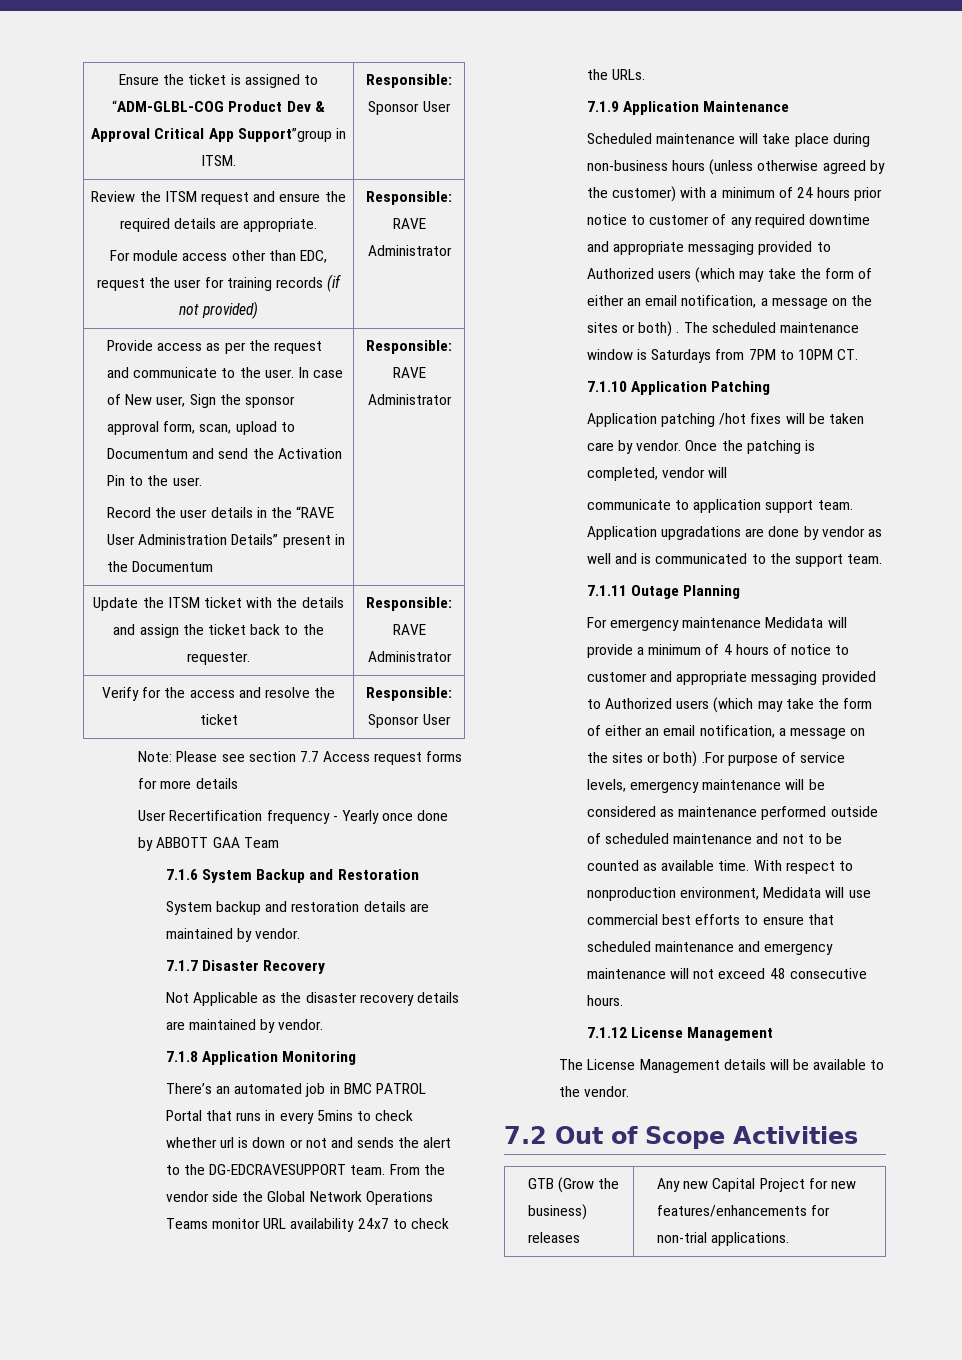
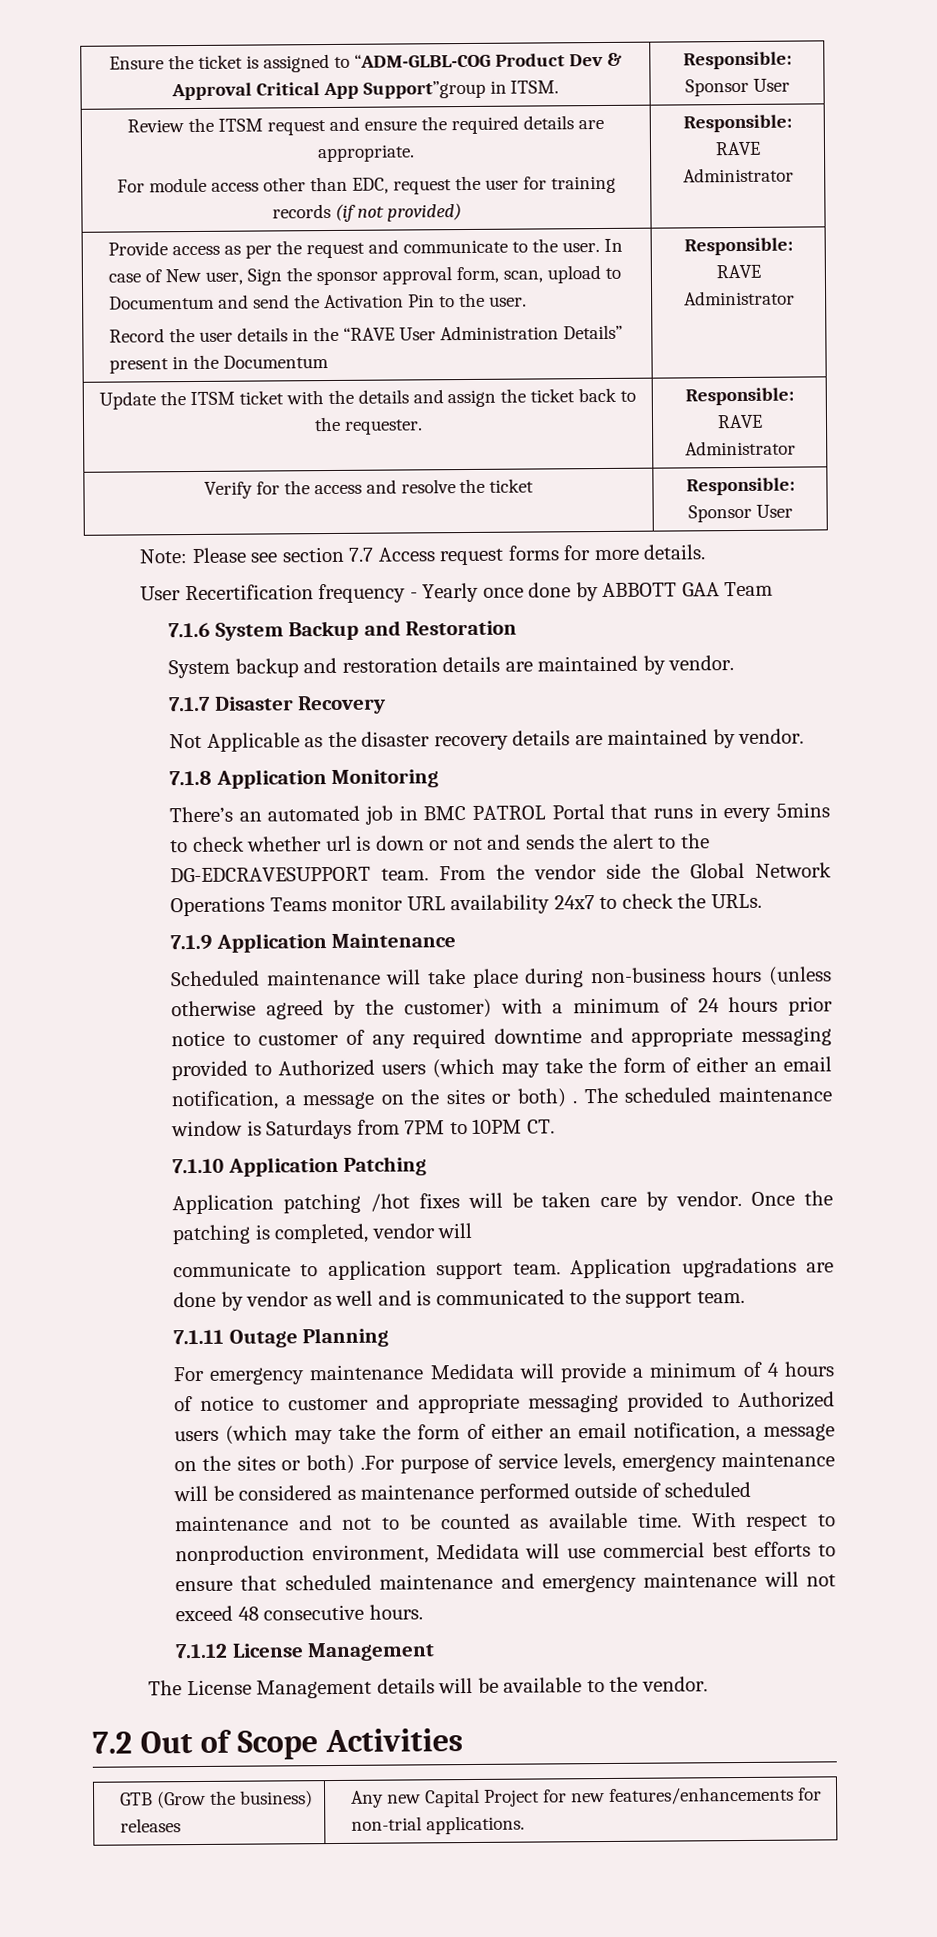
- Note: Please see section 7.7 Access request forms for more details
+ Note: Please see section 7.7 Access request forms for more details.

